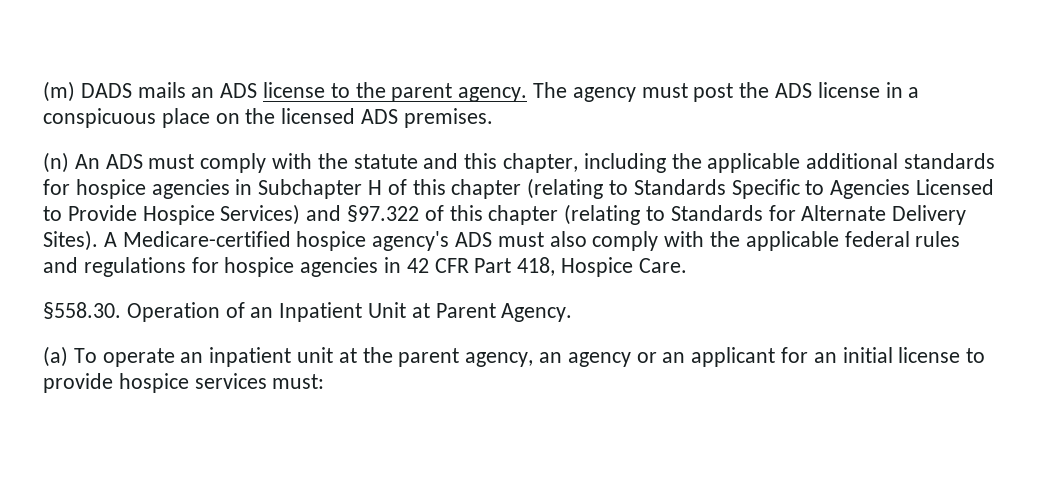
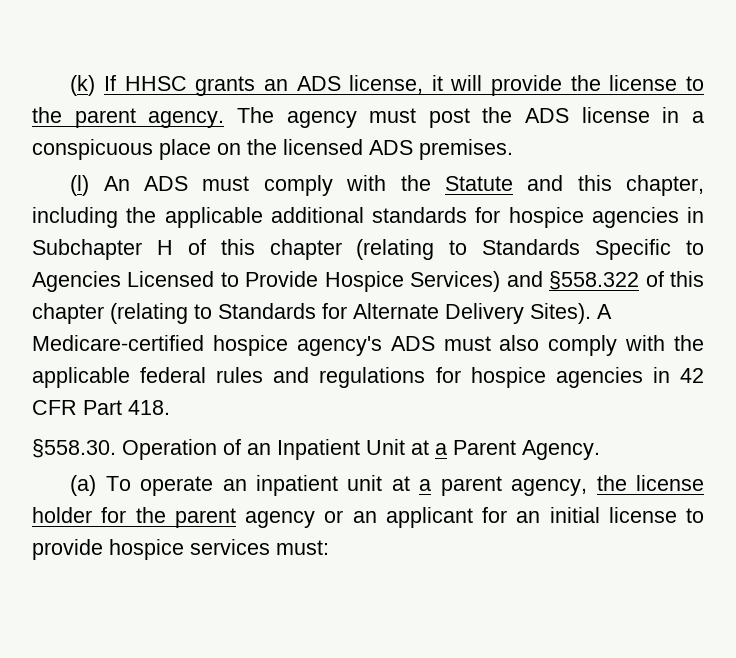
- (m) DADS mails an ADS license to the parent agency.
+ (k) If HHSC grants an ADS license, it will provide the license to the parent agency.
- (n) An ADS must comply with the statute and this chapter, including the applicable additional standards for hospice agencies in Subchapter H of this chapter (relating to Standards Specific to Agencies Licensed to Provide Hospice Services) and §97.322 of this chapter (relating to Standards for Alternate Delivery Sites).
+ (l) An ADS must comply with the Statute and this chapter, including the applicable additional standards for hospice agencies in Subchapter H of this chapter (relating to Standards Specific to Agencies Licensed to Provide Hospice Services) and §558.322 of this chapter (relating to Standards for Alternate Delivery Sites).
- A Medicare-certified hospice agency's ADS must also comply with the applicable federal rules and regulations for hospice agencies in 42 CFR Part 418, Hospice Care.
+ A Medicare-certified hospice agency's ADS must also comply with the applicable federal rules and regulations for hospice agencies in 42 CFR Part 418.
- §558.30. Operation of an Inpatient Unit at Parent Agency.
+ §558.30. Operation of an Inpatient Unit at a Parent Agency.
- (a) To operate an inpatient unit at the parent agency, an agency or an applicant for an initial license to provide hospice services must:
+ (a) To operate an inpatient unit at a parent agency, the license holder for the parent agency or an applicant for an initial license to provide hospice services must:

